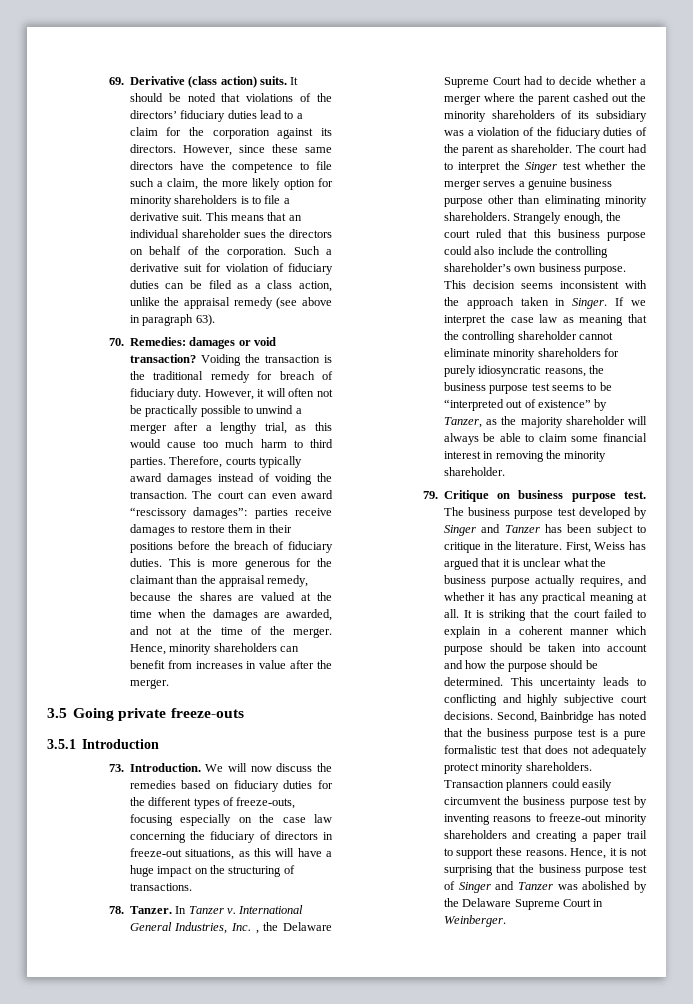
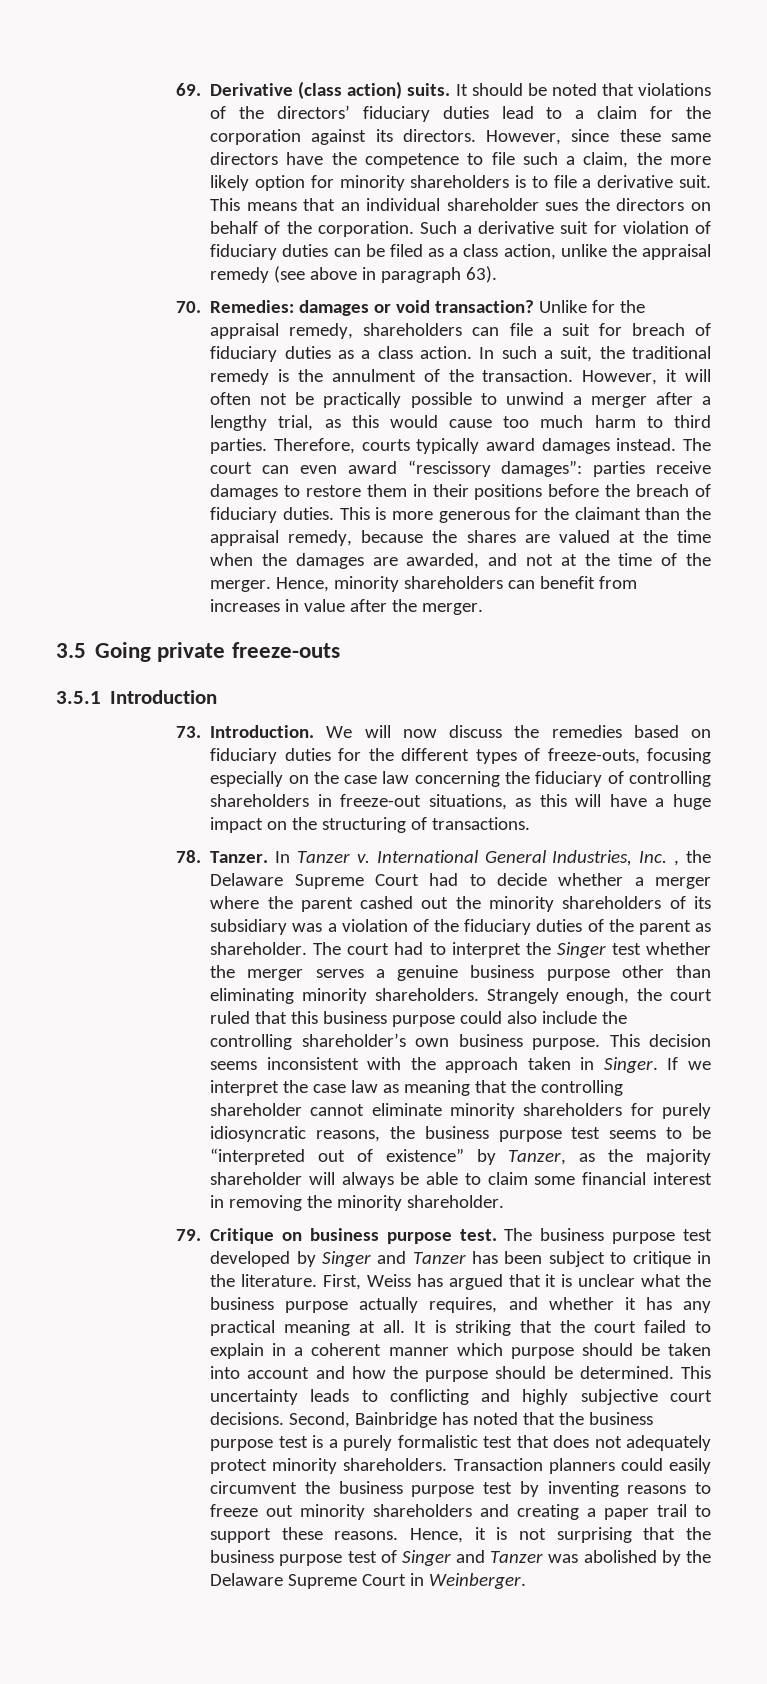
- Voiding the transaction is the traditional remedy for breach of fiduciary duty.
+ Unlike for the appraisal remedy, shareholders can file a suit for breach of fiduciary duties as a class action. In such a suit, the traditional remedy is the annulment of the transaction.
- Therefore, courts typically award damages instead of voiding the transaction.
+ Therefore, courts typically award damages instead.
- We will now discuss the remedies based on fiduciary duties for the different types of freeze-outs, focusing especially on the case law concerning the fiduciary of directors in freeze-out situations, as this will have a huge impact on the structuring of transactions.
+ We will now discuss the remedies based on fiduciary duties for the different types of freeze-outs, focusing especially on the case law concerning the fiduciary of controlling shareholders in freeze-out situations, as this will have a huge impact on the structuring of transactions.
- Second, Bainbridge has noted that the business purpose test is a pure formalistic test that does not adequately protect minority shareholders.
+ Second, Bainbridge has noted that the business purpose test is a purely formalistic test that does not adequately protect minority shareholders.
- Transaction planners could easily circumvent the business purpose test by inventing reasons to freeze-out minority shareholders and creating a paper trail to support these reasons.
+ Transaction planners could easily circumvent the business purpose test by inventing reasons to freeze out minority shareholders and creating a paper trail to support these reasons.

